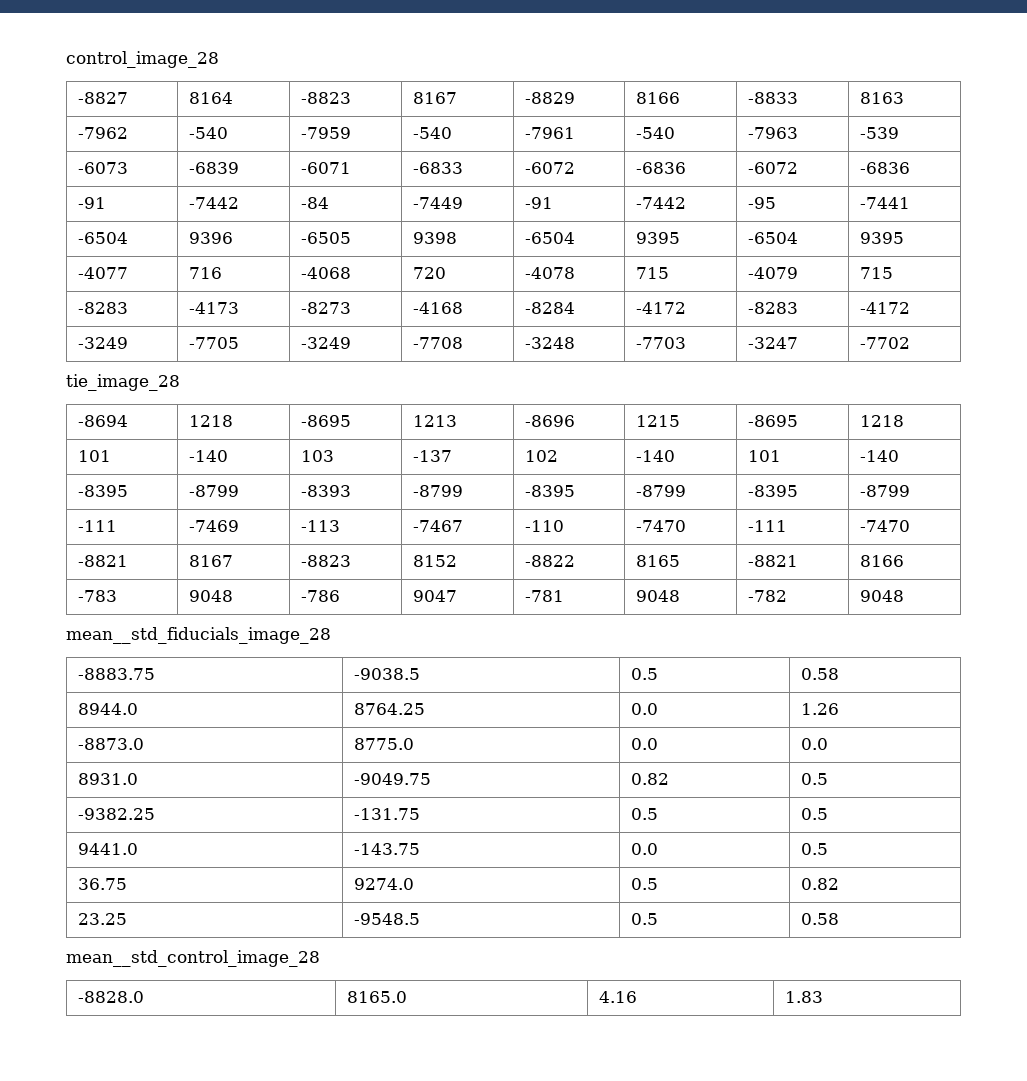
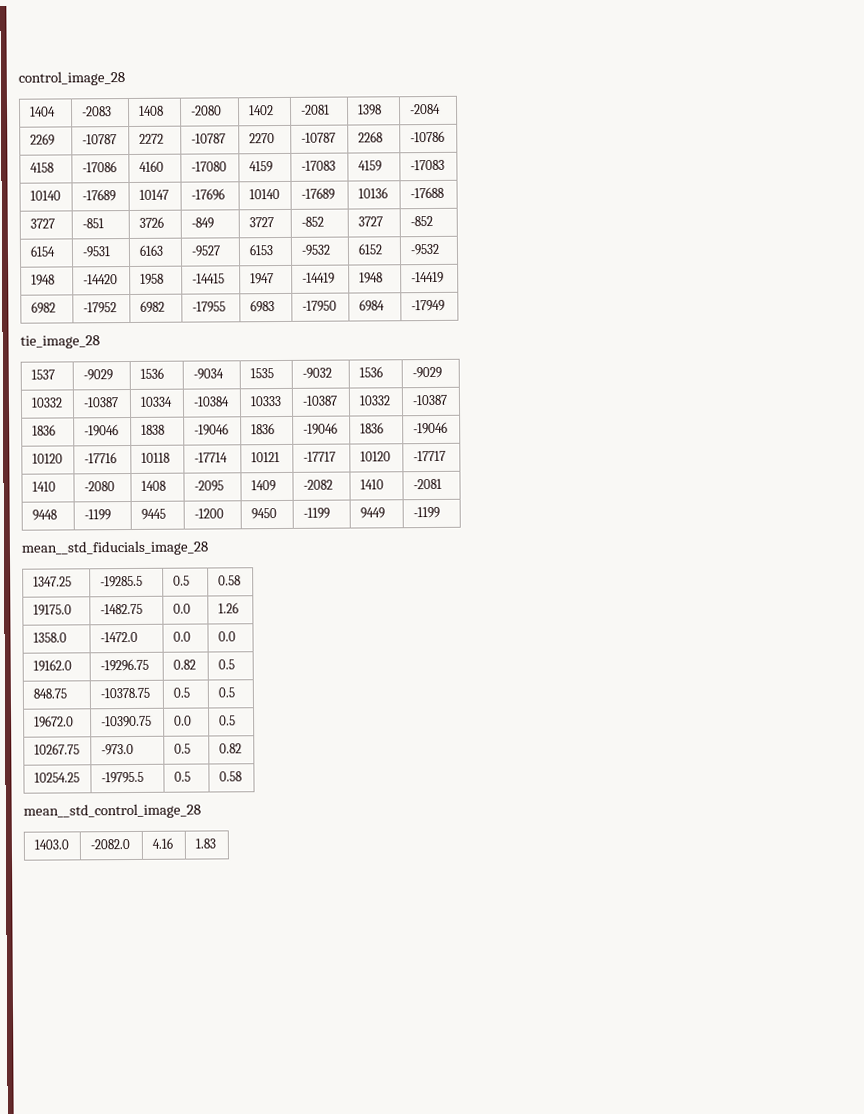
- -8827 | 8164 | -8823 | 8167 | -8829 | 8166 | -8833 | 8163
- -7962 | -540 | -7959 | -540 | -7961 | -540 | -7963 | -539
- -6073 | -6839 | -6071 | -6833 | -6072 | -6836 | -6072 | -6836
- -91 | -7442 | -84 | -7449 | -91 | -7442 | -95 | -7441
- -6504 | 9396 | -6505 | 9398 | -6504 | 9395 | -6504 | 9395
- -4077 | 716 | -4068 | 720 | -4078 | 715 | -4079 | 715
- -8283 | -4173 | -8273 | -4168 | -8284 | -4172 | -8283 | -4172
- -3249 | -7705 | -3249 | -7708 | -3248 | -7703 | -3247 | -7702
+ 1404 | -2083 | 1408 | -2080 | 1402 | -2081 | 1398 | -2084
+ 2269 | -10787 | 2272 | -10787 | 2270 | -10787 | 2268 | -10786
+ 4158 | -17086 | 4160 | -17080 | 4159 | -17083 | 4159 | -17083
+ 10140 | -17689 | 10147 | -17696 | 10140 | -17689 | 10136 | -17688
+ 3727 | -851 | 3726 | -849 | 3727 | -852 | 3727 | -852
+ 6154 | -9531 | 6163 | -9527 | 6153 | -9532 | 6152 | -9532
+ 1948 | -14420 | 1958 | -14415 | 1947 | -14419 | 1948 | -14419
+ 6982 | -17952 | 6982 | -17955 | 6983 | -17950 | 6984 | -17949
  tie_image_28
- -8694 | 1218 | -8695 | 1213 | -8696 | 1215 | -8695 | 1218
- 101 | -140 | 103 | -137 | 102 | -140 | 101 | -140
- -8395 | -8799 | -8393 | -8799 | -8395 | -8799 | -8395 | -8799
- -111 | -7469 | -113 | -7467 | -110 | -7470 | -111 | -7470
- -8821 | 8167 | -8823 | 8152 | -8822 | 8165 | -8821 | 8166
- -783 | 9048 | -786 | 9047 | -781 | 9048 | -782 | 9048
+ 1537 | -9029 | 1536 | -9034 | 1535 | -9032 | 1536 | -9029
+ 10332 | -10387 | 10334 | -10384 | 10333 | -10387 | 10332 | -10387
+ 1836 | -19046 | 1838 | -19046 | 1836 | -19046 | 1836 | -19046
+ 10120 | -17716 | 10118 | -17714 | 10121 | -17717 | 10120 | -17717
+ 1410 | -2080 | 1408 | -2095 | 1409 | -2082 | 1410 | -2081
+ 9448 | -1199 | 9445 | -1200 | 9450 | -1199 | 9449 | -1199
- -8883.75 | -9038.5 | 0.5 | 0.58
- 8944.0 | 8764.25 | 0.0 | 1.26
+ 1347.25 | -19285.5 | 0.5 | 0.58
+ 19175.0 | -1482.75 | 0.0 | 1.26
- -8873.0 | 8775.0 | 0.0 | 0.0
+ 1358.0 | -1472.0 | 0.0 | 0.0
- 8931.0 | -9049.75 | 0.82 | 0.5
+ 19162.0 | -19296.75 | 0.82 | 0.5
- -9382.25 | -131.75 | 0.5 | 0.5
+ 848.75 | -10378.75 | 0.5 | 0.5
- 9441.0 | -143.75 | 0.0 | 0.5
+ 19672.0 | -10390.75 | 0.0 | 0.5
- 36.75 | 9274.0 | 0.5 | 0.82
+ 10267.75 | -973.0 | 0.5 | 0.82
- 23.25 | -9548.5 | 0.5 | 0.58
+ 10254.25 | -19795.5 | 0.5 | 0.58
- -8828.0 | 8165.0 | 4.16 | 1.83
+ 1403.0 | -2082.0 | 4.16 | 1.83

